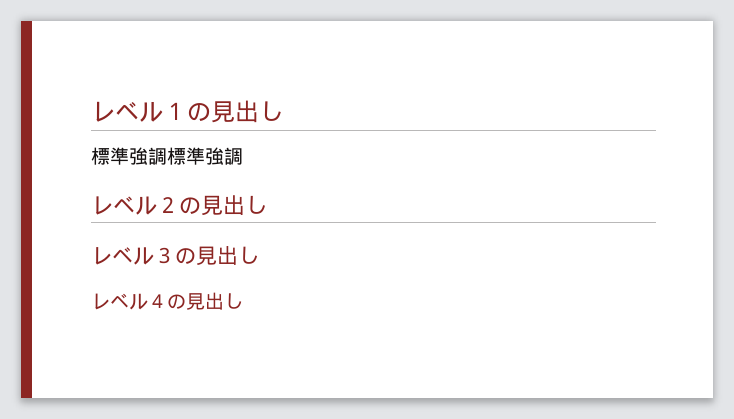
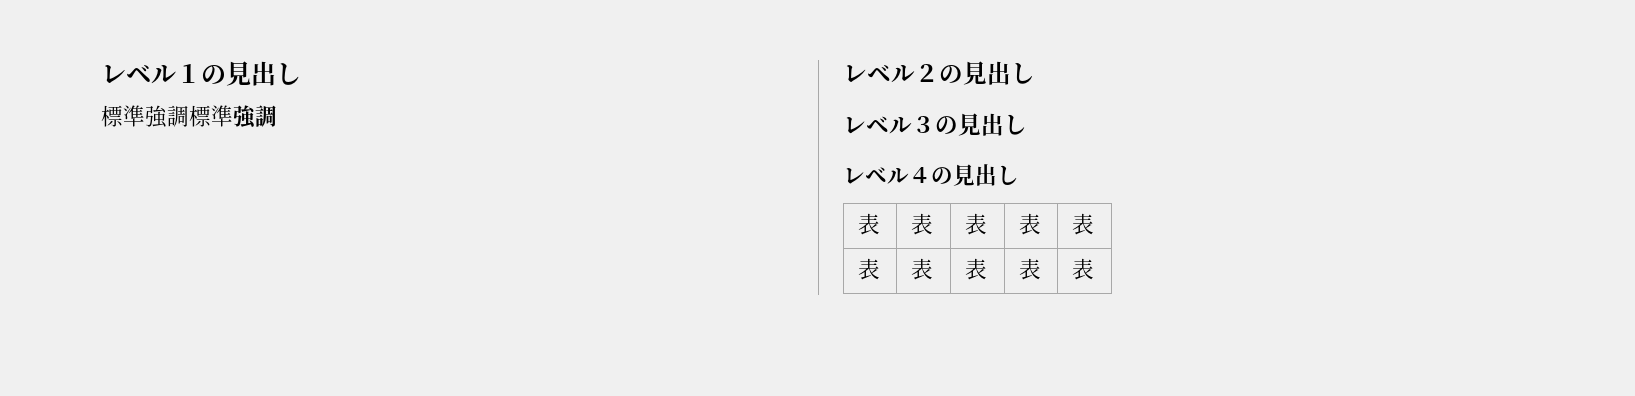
  レベル４の見出し
+ 表 | 表 | 表 | 表 | 表
+ 表 | 表 | 表 | 表 | 表

